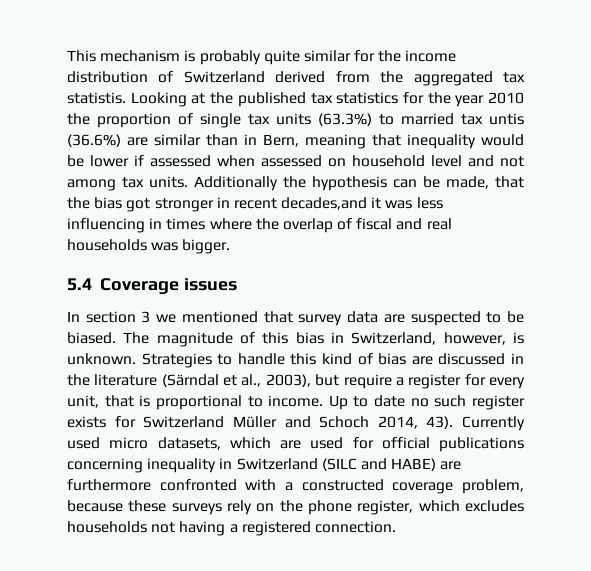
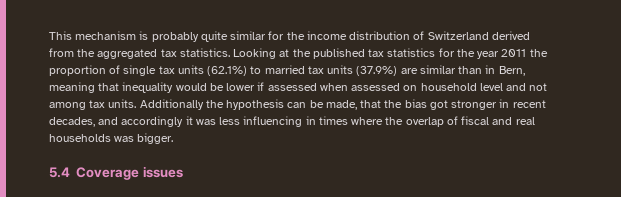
- This mechanism is probably quite similar for the income distribution of Switzerland derived from the aggregated tax statistis.
+ This mechanism is probably quite similar for the income distribution of Switzerland derived from the aggregated tax statistics.
- Looking at the published tax statistics for the year 2010 the proportion of single tax units (63.3%) to married tax untis (36.6%) are similar than in Bern, meaning that inequality would be lower if assessed when assessed on household level and not among tax units.
+ Looking at the published tax statistics for the year 2011 the proportion of single tax units (62.1%) to married tax units (37.9%) are similar than in Bern, meaning that inequality would be lower if assessed when assessed on household level and not among tax units.
- Additionally the hypothesis can be made, that the bias got stronger in recent decades,and it was less influencing in times where the overlap of fiscal and real households was bigger.
+ Additionally the hypothesis can be made, that the bias got stronger in recent decades, and accordingly it was less influencing in times where the overlap of fiscal and real households was bigger.
- In section 3 we mentioned that survey data are suspected to be biased. The magnitude of this bias in Switzerland, however, is unknown. Strategies to handle this kind of bias are discussed in the literature (Särndal et al., 2003), but require a register for every unit, that is proportional to income. Up to date no such register exists for Switzerland Müller and Schoch 2014, 43). Currently used micro datasets, which are used for official publications concerning inequality in Switzerland (SILC and HABE) are furthermore confronted with a constructed coverage problem, because these surveys rely on the phone register, which excludes households not having a registered connection.

